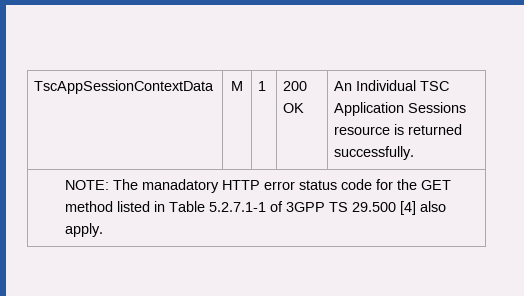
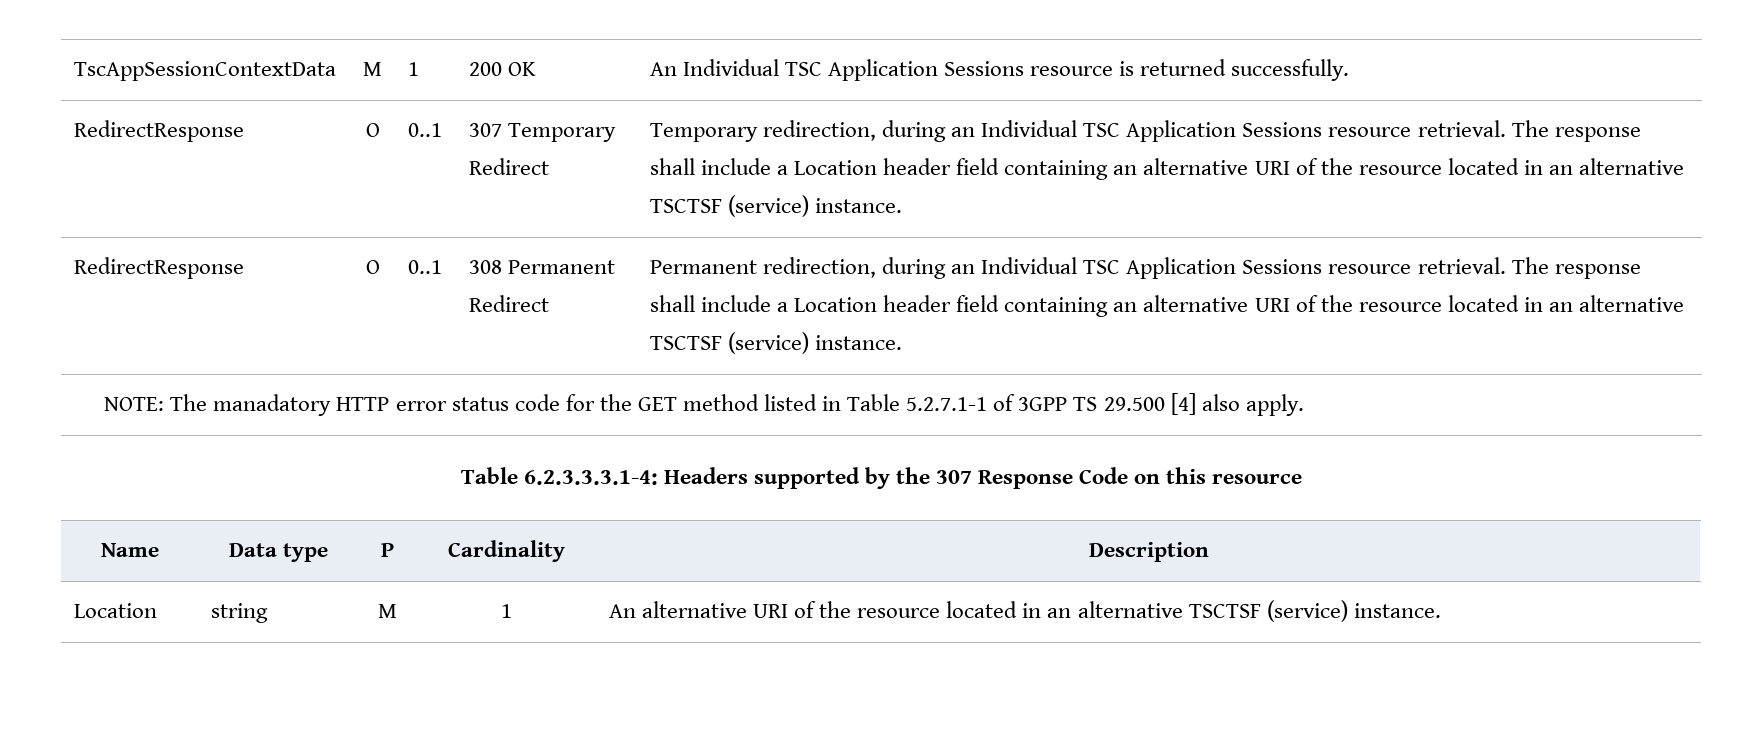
+ RedirectResponse | O | 0..1 | 307 Temporary Redirect | Temporary redirection, during an Individual TSC Application Sessions resource retrieval. The response shall include a Location header field containing an alternative URI of the resource located in an alternative TSCTSF (service) instance.
+ RedirectResponse | O | 0..1 | 308 Permanent Redirect | Permanent redirection, during an Individual TSC Application Sessions resource retrieval. The response shall include a Location header field containing an alternative URI of the resource located in an alternative TSCTSF (service) instance.
+ Table 6.2.3.3.3.1-4: Headers supported by the 307 Response Code on this resource
+ Name | Data type | P | Cardinality | Description
+ Location | string | M | 1 | An alternative URI of the resource located in an alternative TSCTSF (service) instance.

